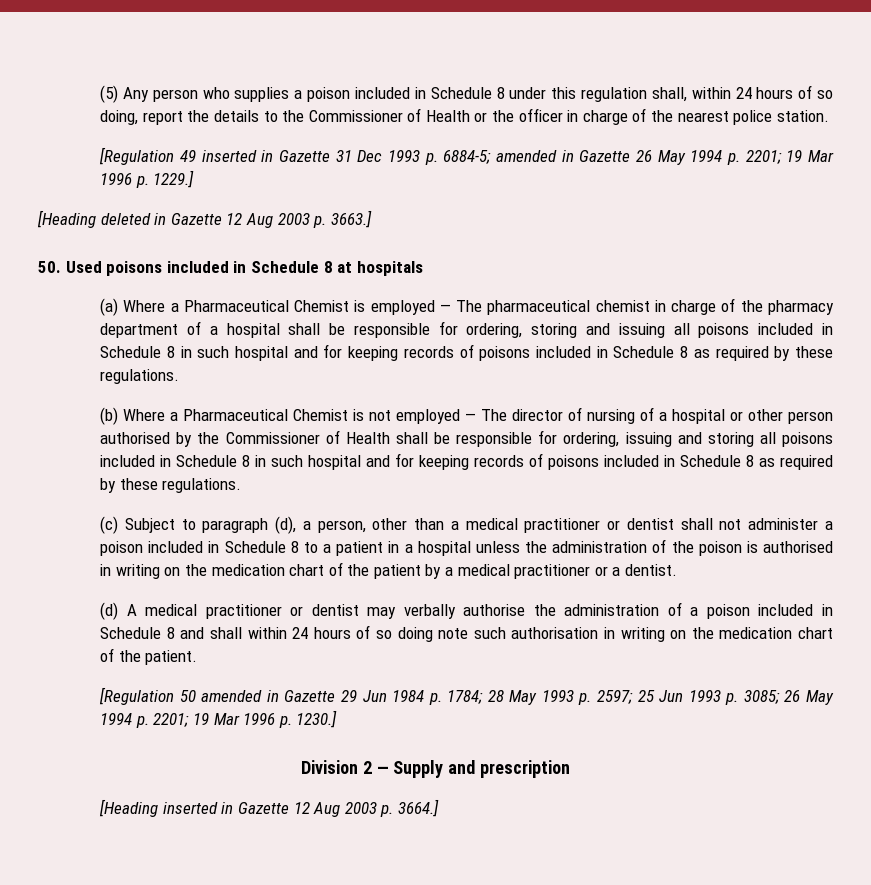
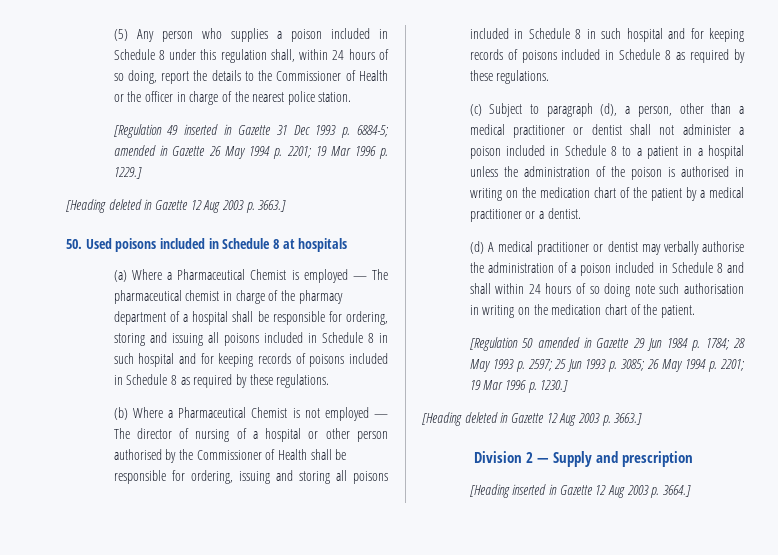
  [Regulation 50 amended in Gazette 29 Jun 1984 p. 1784; 28 May 1993 p. 2597; 25 Jun 1993 p. 3085; 26 May 1994 p. 2201; 19 Mar 1996 p. 1230.]
+ [Heading deleted in Gazette 12 Aug 2003 p. 3663.]

